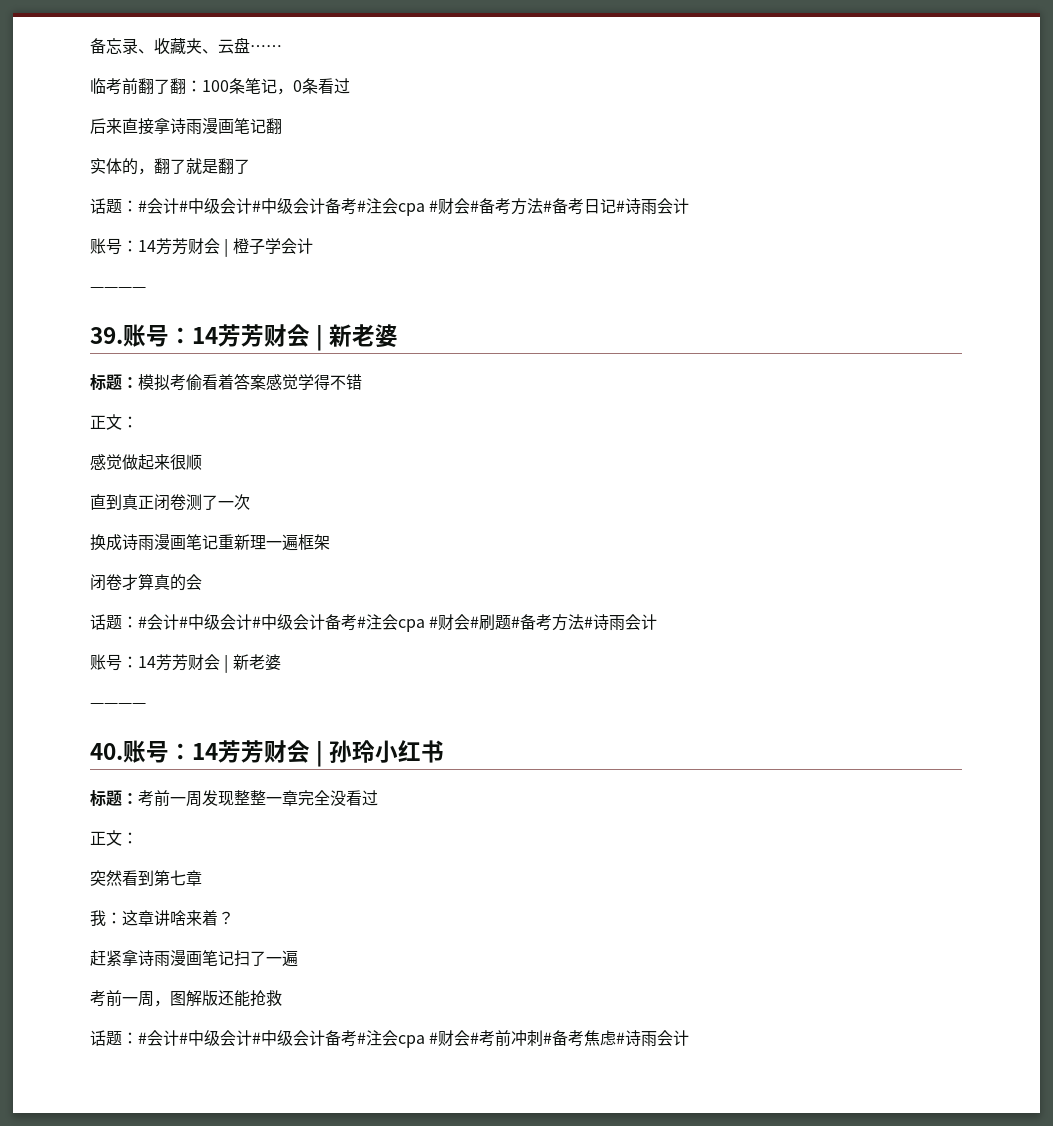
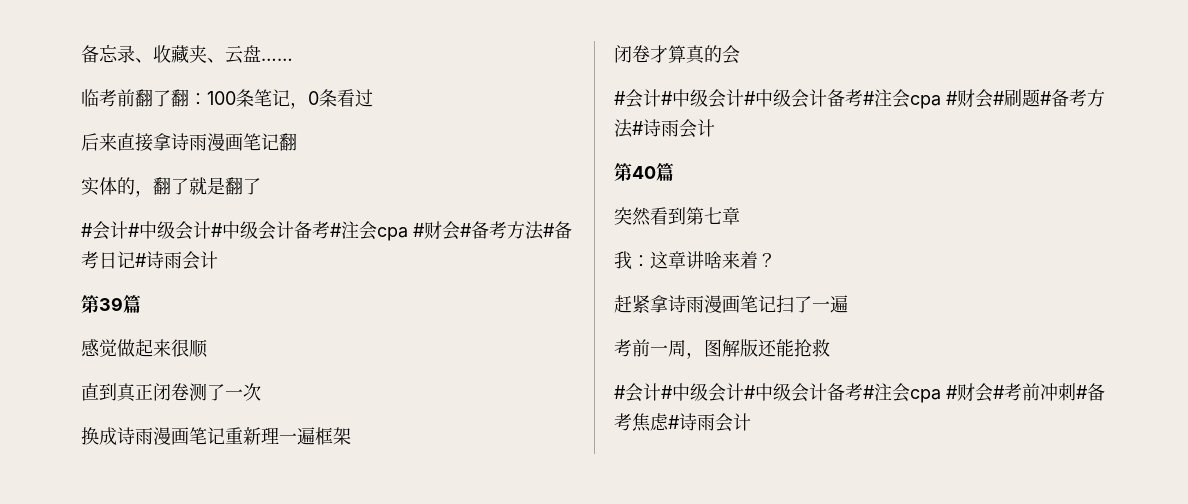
- 话题：#会计#中级会计#中级会计备考#注会cpa #财会#备考方法#备考日记#诗雨会计
+ #会计#中级会计#中级会计备考#注会cpa #财会#备考方法#备考日记#诗雨会计
- 账号：14芳芳财会 | 橙子学会计
- ————
- 39.账号：14芳芳财会 | 新老婆
- 标题：模拟考偷看着答案感觉学得不错
- 正文：
+ 第39篇
- 话题：#会计#中级会计#中级会计备考#注会cpa #财会#刷题#备考方法#诗雨会计
- 账号：14芳芳财会 | 新老婆
- ————
- 40.账号：14芳芳财会 | 孙玲小红书
- 标题：考前一周发现整整一章完全没看过
- 正文：
+ #会计#中级会计#中级会计备考#注会cpa #财会#刷题#备考方法#诗雨会计
+ 第40篇
- 话题：#会计#中级会计#中级会计备考#注会cpa #财会#考前冲刺#备考焦虑#诗雨会计
+ #会计#中级会计#中级会计备考#注会cpa #财会#考前冲刺#备考焦虑#诗雨会计

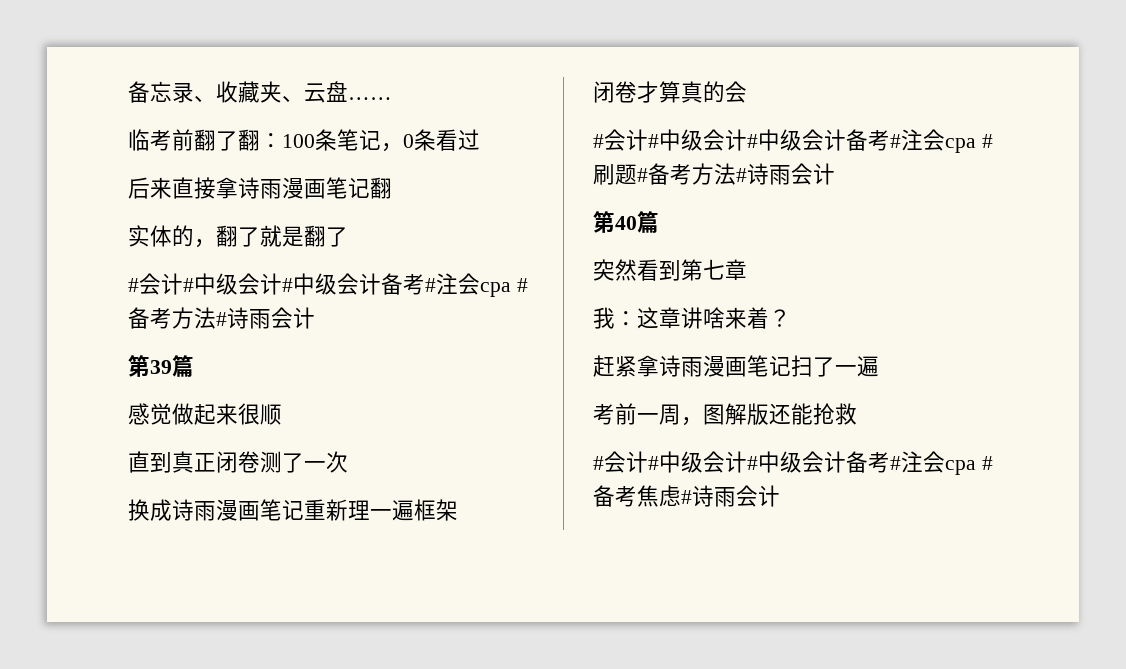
- #会计#中级会计#中级会计备考#注会cpa #财会#备考方法#备考日记#诗雨会计
+ #会计#中级会计#中级会计备考#注会cpa #备考方法#诗雨会计
- #会计#中级会计#中级会计备考#注会cpa #财会#刷题#备考方法#诗雨会计
+ #会计#中级会计#中级会计备考#注会cpa #刷题#备考方法#诗雨会计
- #会计#中级会计#中级会计备考#注会cpa #财会#考前冲刺#备考焦虑#诗雨会计
+ #会计#中级会计#中级会计备考#注会cpa #备考焦虑#诗雨会计

